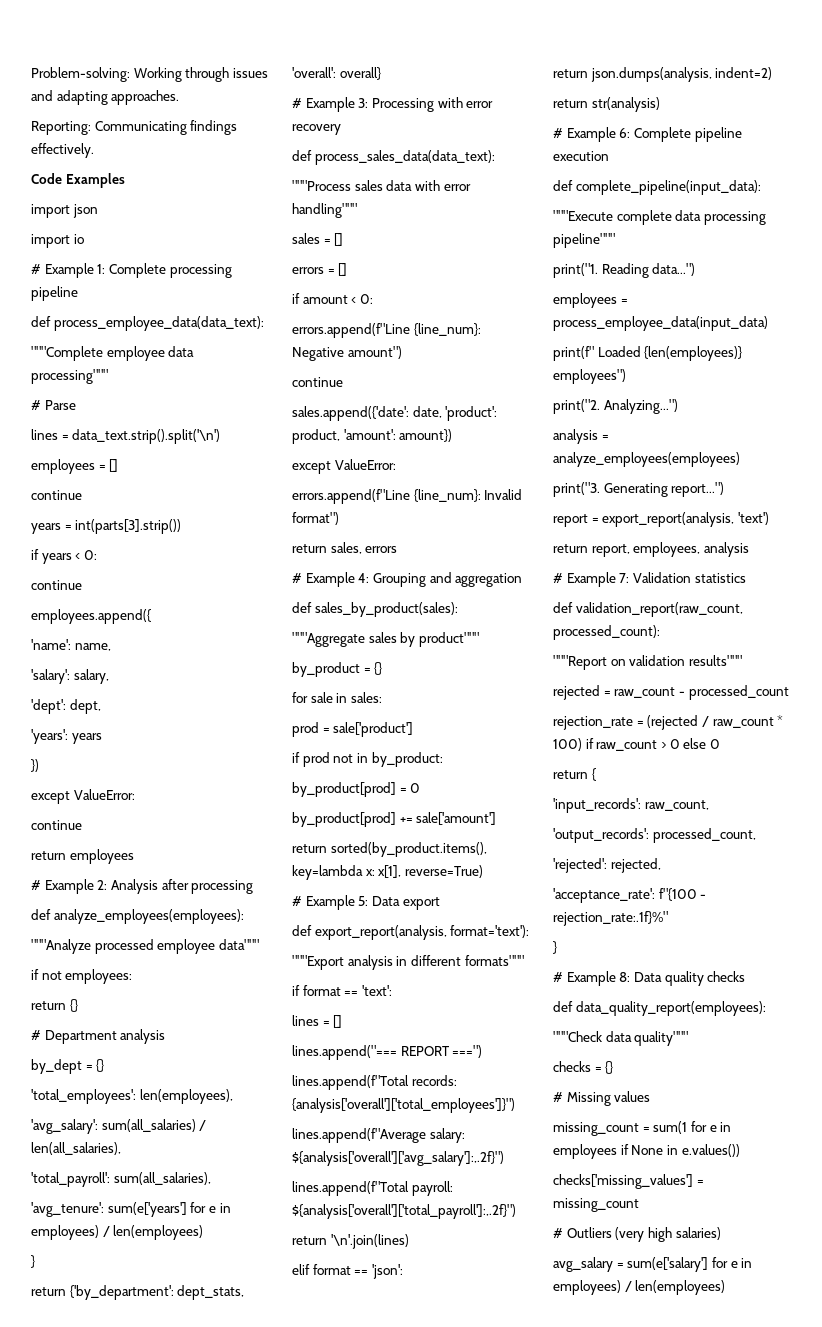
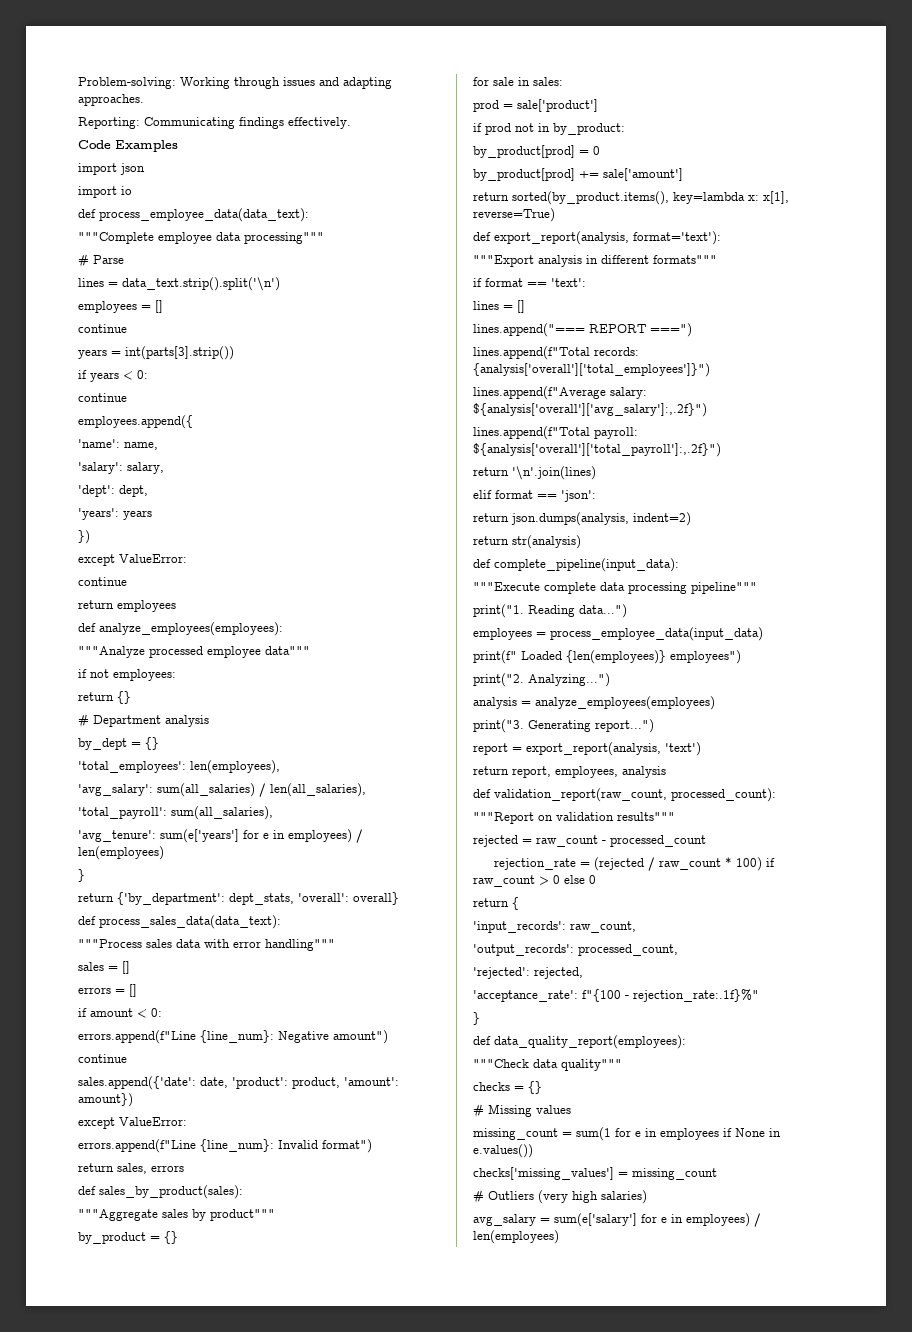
- # Example 1: Complete processing pipeline
- # Example 2: Analysis after processing
- # Example 3: Processing with error recovery
- # Example 4: Grouping and aggregation
- # Example 5: Data export
- # Example 6: Complete pipeline execution
- # Example 7: Validation statistics
- # Example 8: Data quality checks

